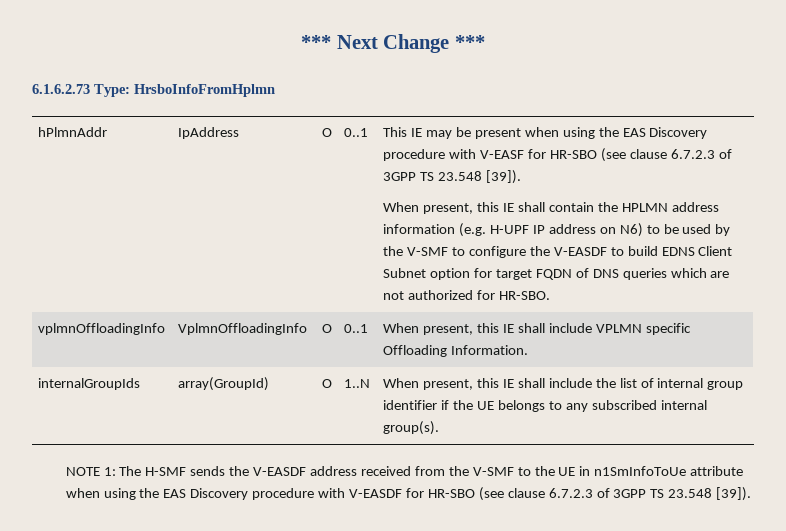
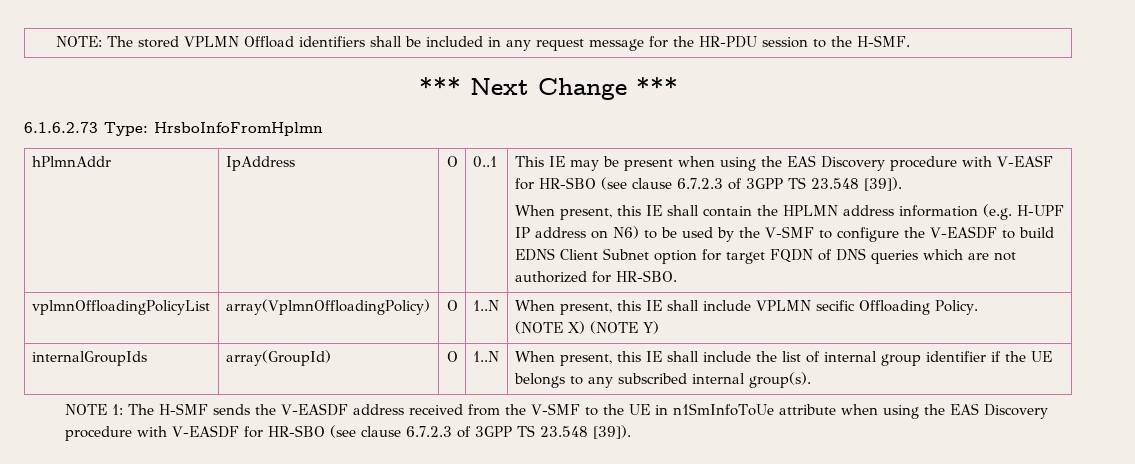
+ NOTE: The stored VPLMN Offload identifiers shall be included in any request message for the HR-PDU session to the H-SMF.
- vplmnOffloadingInfo | VplmnOffloadingInfo | O | 0..1 | When present, this IE shall include VPLMN specific Offloading Information.
+ vplmnOffloadingPolicyList | array(VplmnOffloadingPolicy) | O | 1..N | When present, this IE shall include VPLMN secific Offloading Policy.
+ (NOTE X) (NOTE Y)

